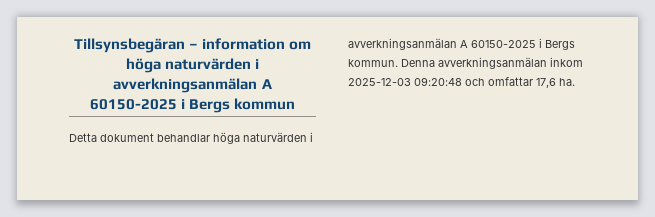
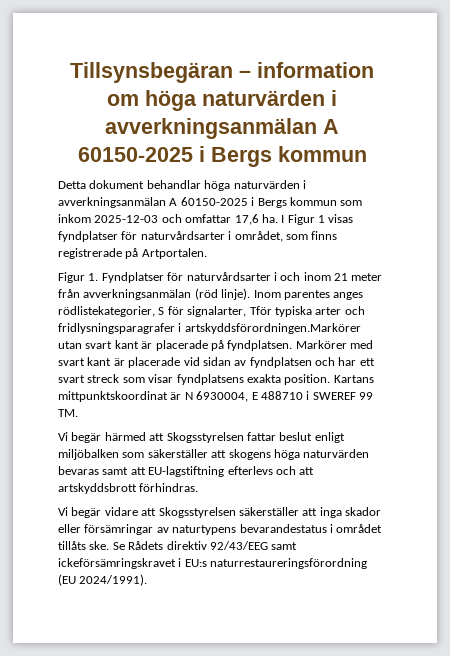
- Detta dokument behandlar höga naturvärden i avverkningsanmälan A 60150-2025 i Bergs kommun. Denna avverkningsanmälan inkom 2025-12-03 09:20:48 och omfattar 17,6 ha.
+ Detta dokument behandlar höga naturvärden i avverkningsanmälan A 60150-2025 i Bergs kommun som inkom 2025-12-03 och omfattar 17,6 ha.
+ I Figur 1 visas fyndplatser för naturvårdsarter i området, som finns registrerade på Artportalen.
+ Figur 1. Fyndplatser för naturvårdsarter i och inom 21 meter från avverkningsanmälan (röd linje). Inom parentes anges rödlistekategorier, S för signalarter, Tför typiska arter och fridlysningsparagrafer i artskyddsförordningen.Markörer utan svart kant är placerade på fyndplatsen. Markörer med svart kant är placerade vid sidan av fyndplatsen och har ett svart streck som visar fyndplatsens exakta position. Kartans mittpunktskoordinat är N 6930004, E 488710 i SWEREF 99 TM.
+ Vi begär härmed att Skogsstyrelsen fattar beslut enligt miljöbalken som säkerställer att skogens höga naturvärden bevaras samt att EU-lagstiftning efterlevs och att artskyddsbrott förhindras.
+ Vi begär vidare att Skogsstyrelsen säkerställer att inga skador eller försämringar av naturtypens bevarandestatus i området tillåts ske. Se Rådets direktiv 92/43/EEG samt ickeförsämringskravet i EU:s naturrestaureringsförordning (EU 2024/1991).

